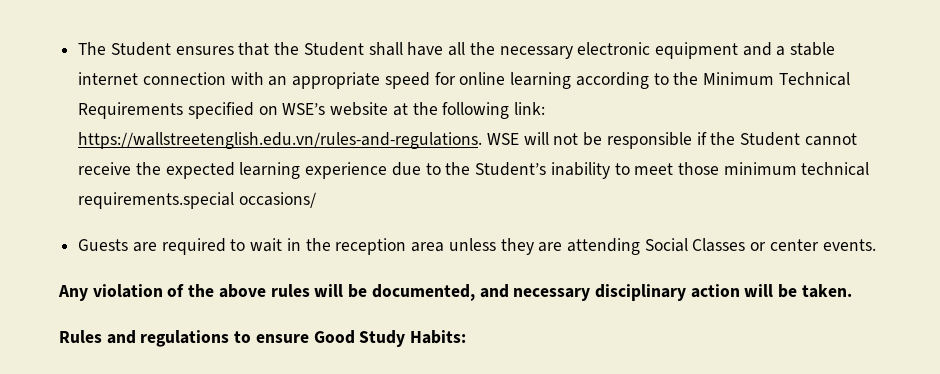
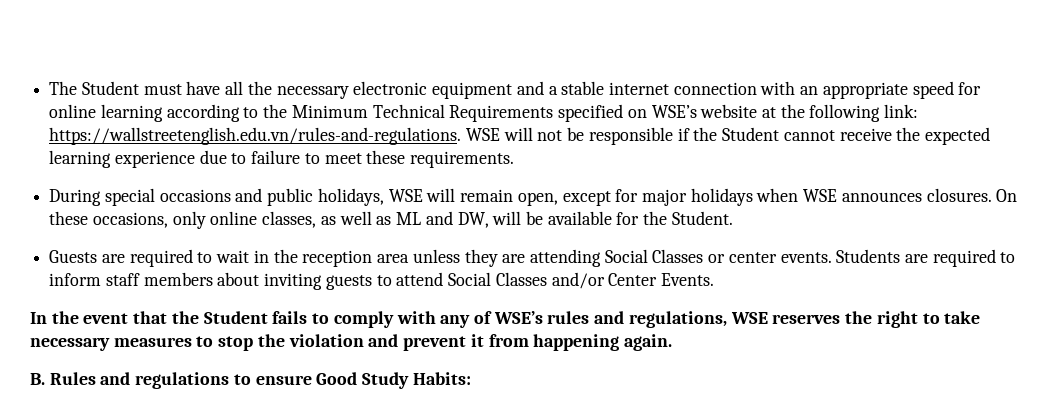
- The Student ensures that the Student shall have all the necessary electronic equipment and a stable internet connection with an appropriate speed for online learning according to the Minimum Technical Requirements specified on WSE’s website at the following link: https://wallstreetenglish.edu.vn/rules-and-regulations. WSE will not be responsible if the Student cannot receive the expected learning experience due to the Student’s inability to meet those minimum technical requirements.special occasions/
+ The Student must have all the necessary electronic equipment and a stable internet connection with an appropriate speed for online learning according to the Minimum Technical Requirements specified on WSE’s website at the following link: https://wallstreetenglish.edu.vn/rules-and-regulations. WSE will not be responsible if the Student cannot receive the expected learning experience due to failure to meet these requirements.
+ During special occasions and public holidays, WSE will remain open, except for major holidays when WSE announces closures. On these occasions, only online classes, as well as ML and DW, will be available for the Student.
- Guests are required to wait in the reception area unless they are attending Social Classes or center events.
- Any violation of the above rules will be documented, and necessary disciplinary action will be taken.
- Rules and regulations to ensure Good Study Habits:
+ Guests are required to wait in the reception area unless they are attending Social Classes or center events. Students are required to inform staff members about inviting guests to attend Social Classes and/or Center Events.
+ In the event that the Student fails to comply with any of WSE’s rules and regulations, WSE reserves the right to take necessary measures to stop the violation and prevent it from happening again.
+ B. Rules and regulations to ensure Good Study Habits:

